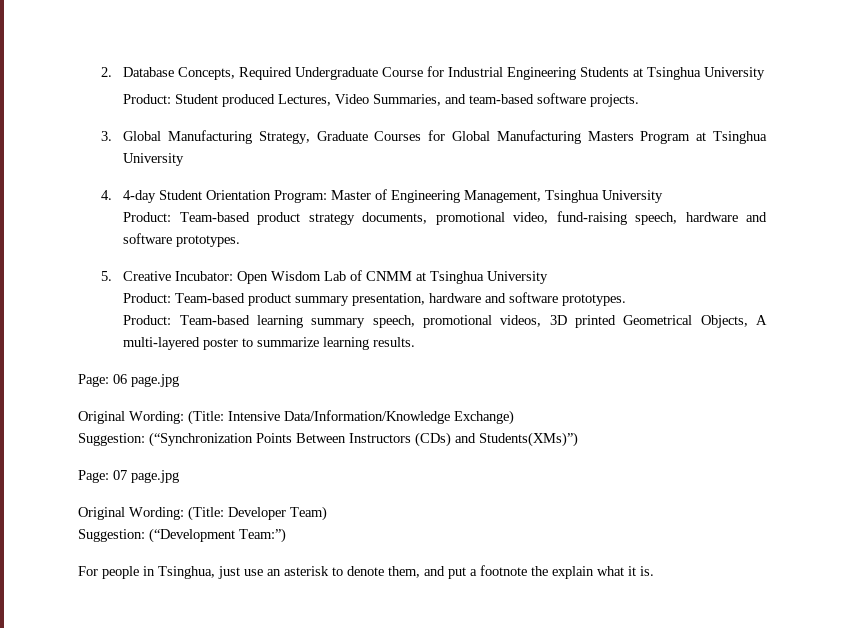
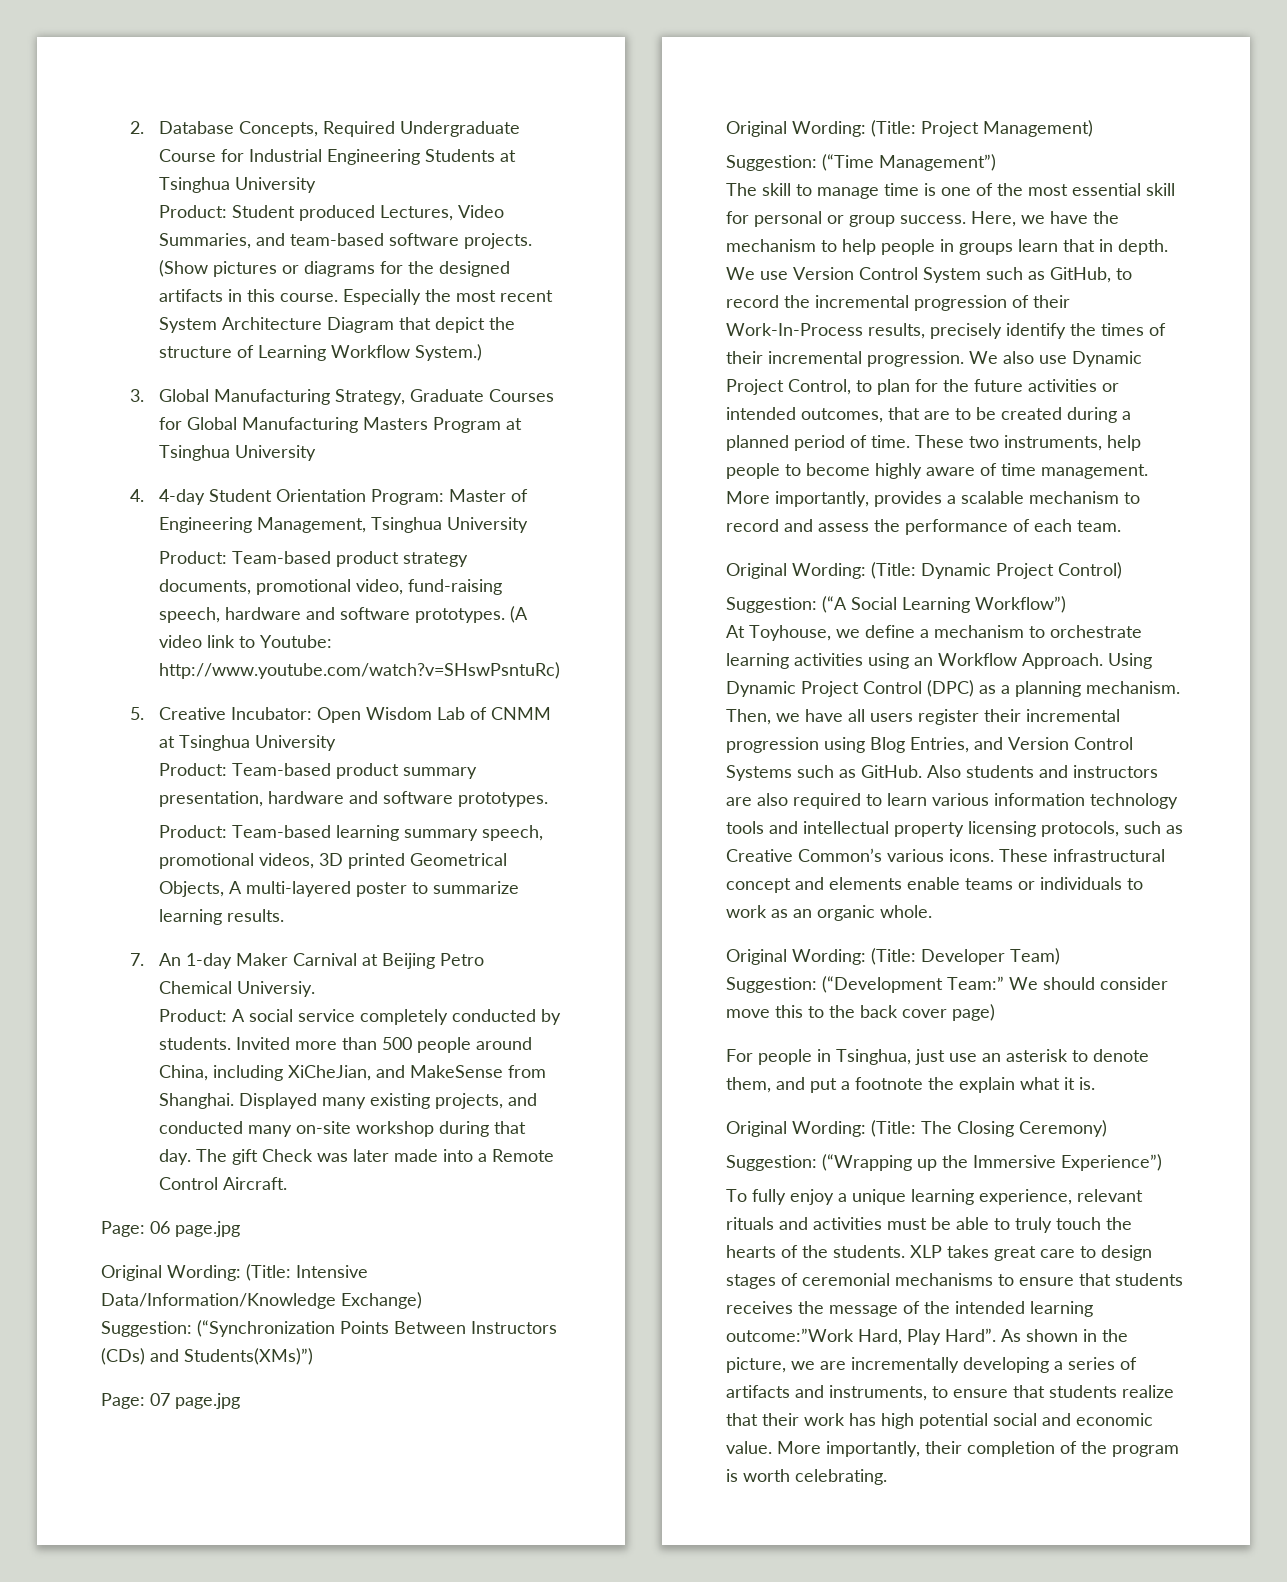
+ (Show pictures or diagrams for the designed artifacts in this course. Especially the most recent System Architecture Diagram that depict the structure of Learning Workflow System.)
+ (A video link to Youtube: http://www.youtube.com/watch?v=SHswPsntuRc)
+ 7. An 1-day Maker Carnival at Beijing Petro Chemical Universiy.
+ Product: A social service completely conducted by students. Invited more than 500 people around China, including XiCheJian, and MakeSense from Shanghai. Displayed many existing projects, and conducted many on-site workshop during that day. The gift Check was later made into a Remote Control Aircraft.
+ Original Wording: (Title: Project Management)
+ Suggestion: (“Time Management”)
+ The skill to manage time is one of the most essential skill for personal or group success. Here, we have the mechanism to help people in groups learn that in depth. We use Version Control System such as GitHub, to record the incremental progression of their Work-In-Process results, precisely identify the times of their incremental progression. We also use Dynamic Project Control, to plan for the future activities or intended outcomes, that are to be created during a planned period of time. These two instruments, help people to become highly aware of time management. More importantly, provides a scalable mechanism to record and assess the performance of each team.
+ Original Wording: (Title: Dynamic Project Control)
+ Suggestion: (“A Social Learning Workflow”)
+ At Toyhouse, we define a mechanism to orchestrate learning activities using an Workflow Approach. Using Dynamic Project Control (DPC) as a planning mechanism. Then, we have all users register their incremental progression using Blog Entries, and Version Control Systems such as GitHub. Also students and instructors are also required to learn various information technology tools and intellectual property licensing protocols, such as Creative Common’s various icons. These infrastructural concept and elements enable teams or individuals to work as an organic whole.
- Suggestion: (“Development Team:”)
+ Suggestion: (“Development Team:” We should consider move this to the back cover page)
+ Original Wording: (Title: The Closing Ceremony)
+ Suggestion: (“Wrapping up the Immersive Experience”)
+ To fully enjoy a unique learning experience, relevant rituals and activities must be able to truly touch the hearts of the students. XLP takes great care to design stages of ceremonial mechanisms to ensure that students receives the message of the intended learning outcome:”Work Hard, Play Hard”. As shown in the picture, we are incrementally developing a series of artifacts and instruments, to ensure that students realize that their work has high potential social and economic value. More importantly, their completion of the program is worth celebrating.

